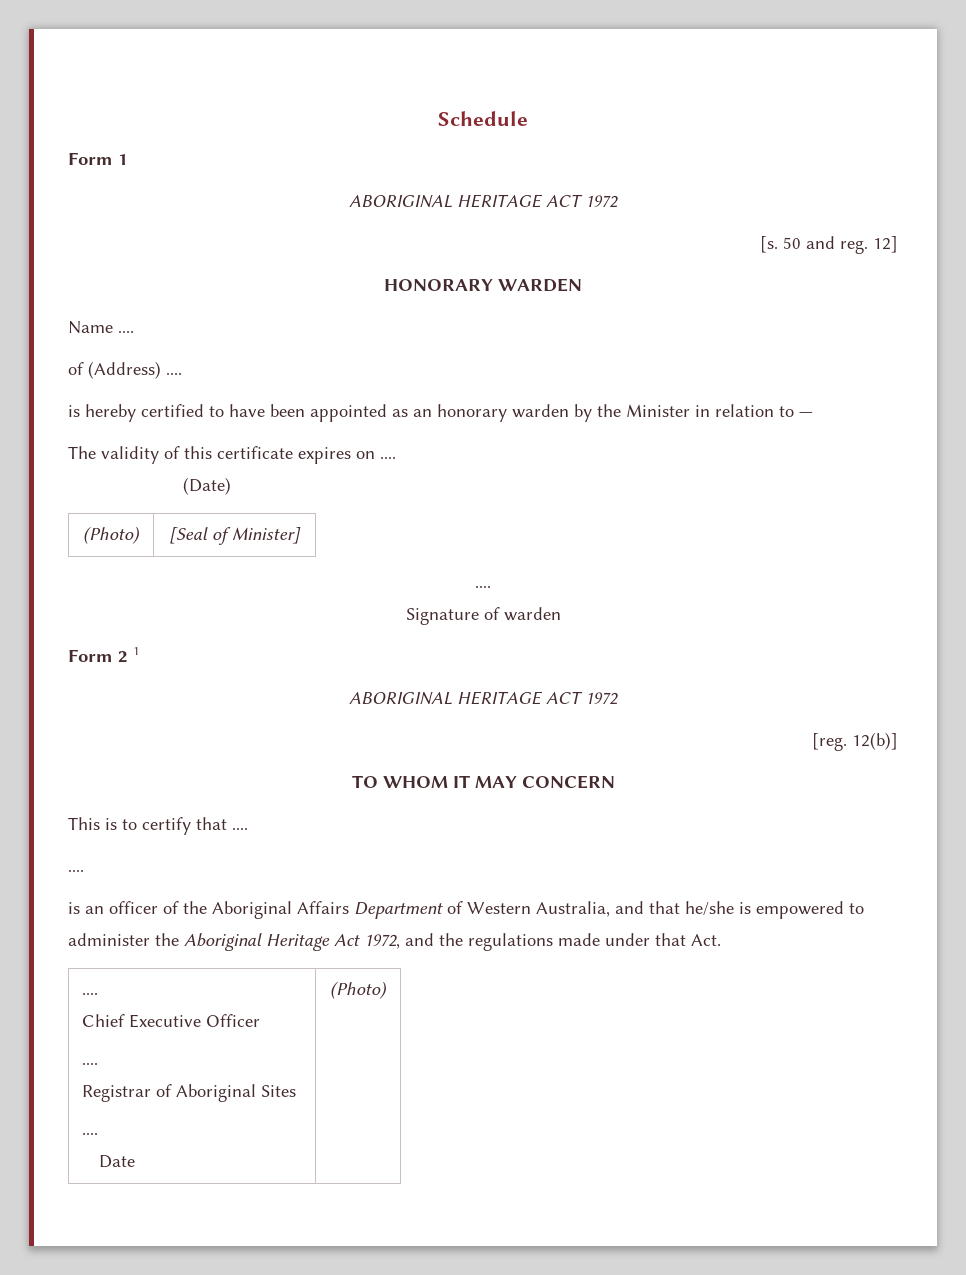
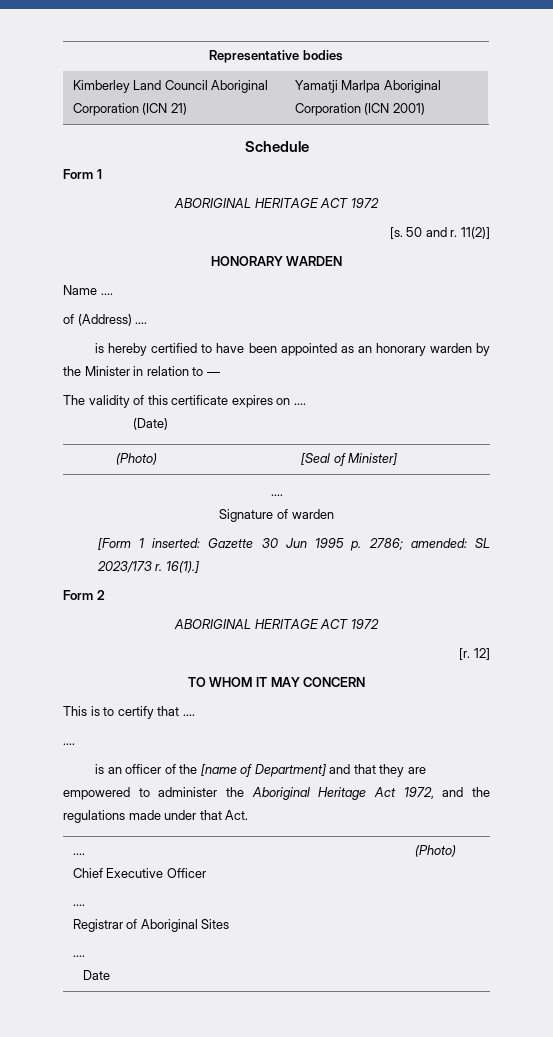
+ Representative bodies
+ Kimberley Land Council Aboriginal Corporation (ICN 21) | Yamatji Marlpa Aboriginal Corporation (ICN 2001)
- 50 and reg. 12]
+ 50 and r. 11(2)]
+ [Form 1 inserted: Gazette 30 Jun 1995 p. 2786; amended: SL 2023/173 r. 16(1).]
- Form 2 1
+ Form 2
  ABORIGINAL HERITAGE ACT 1972
- [reg. 12(b)]
+ [r. 12]
- is an officer of the Aboriginal Affairs Department of Western Australia, and that he/she is empowered to administer the Aboriginal Heritage Act 1972, and the regulations made under that Act.
+ is an officer of the [name of Department] and that they are empowered to administer the Aboriginal Heritage Act 1972, and the regulations made under that Act.

